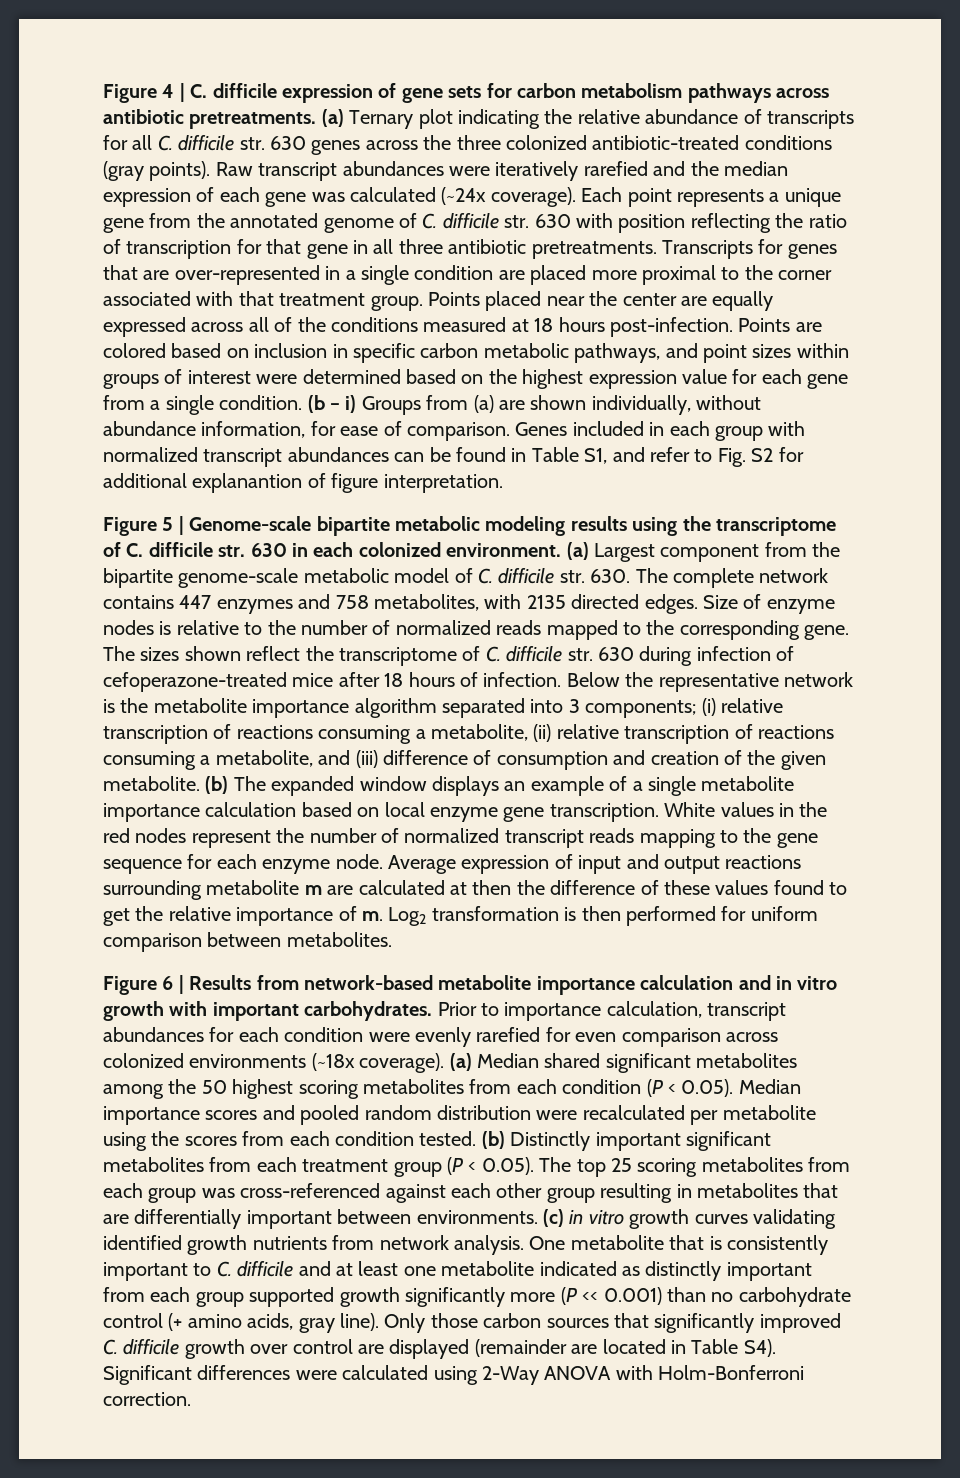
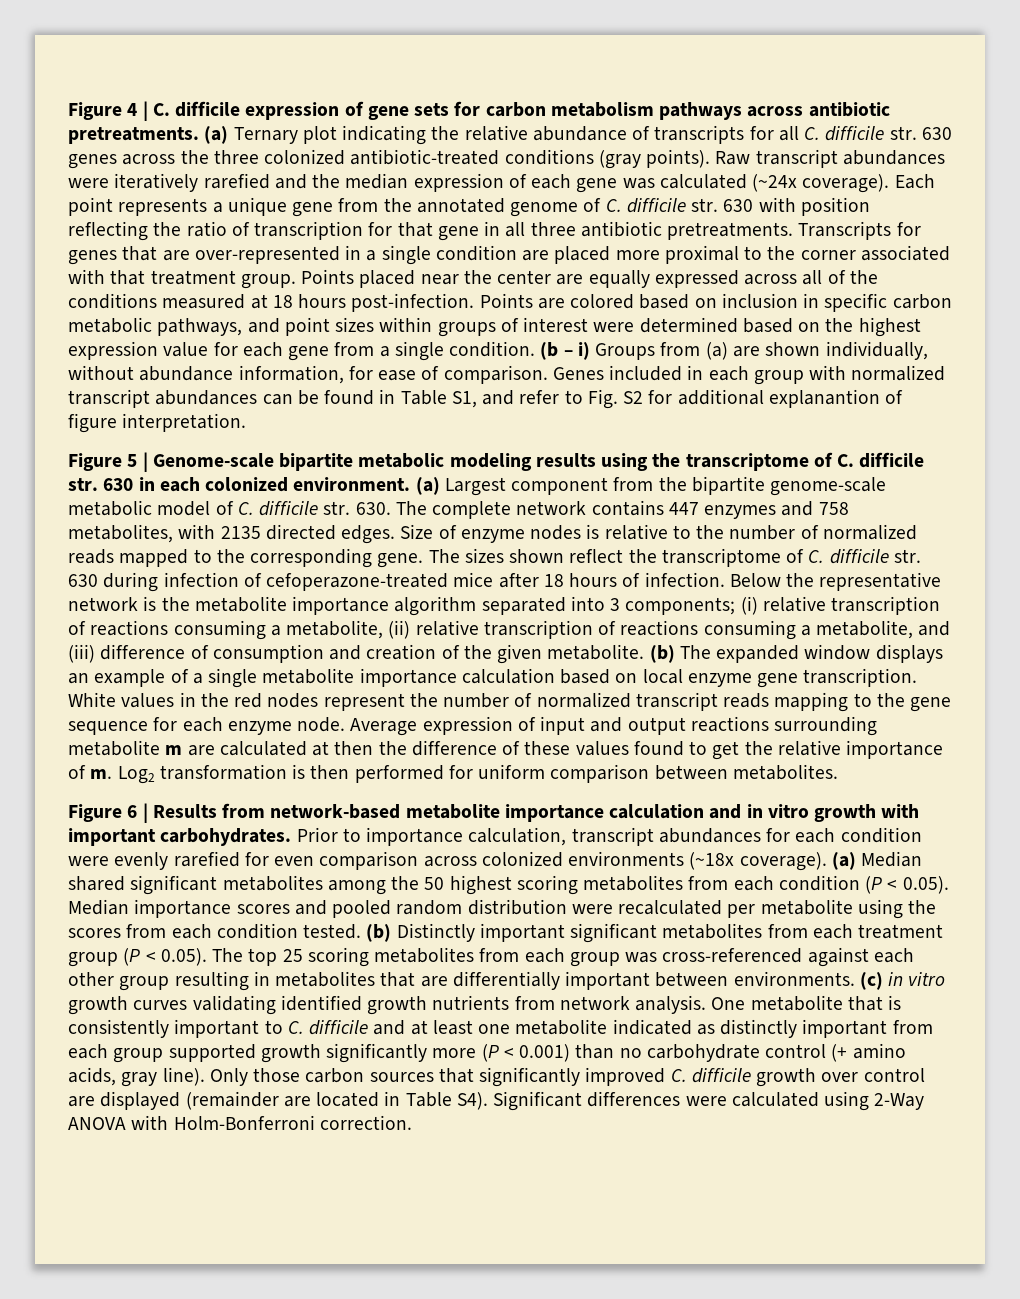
- One metabolite that is consistently important to C. difficile and at least one metabolite indicated as distinctly important from each group supported growth significantly more (P << 0.001) than no carbohydrate control (+ amino acids, gray line).
+ One metabolite that is consistently important to C. difficile and at least one metabolite indicated as distinctly important from each group supported growth significantly more (P < 0.001) than no carbohydrate control (+ amino acids, gray line).

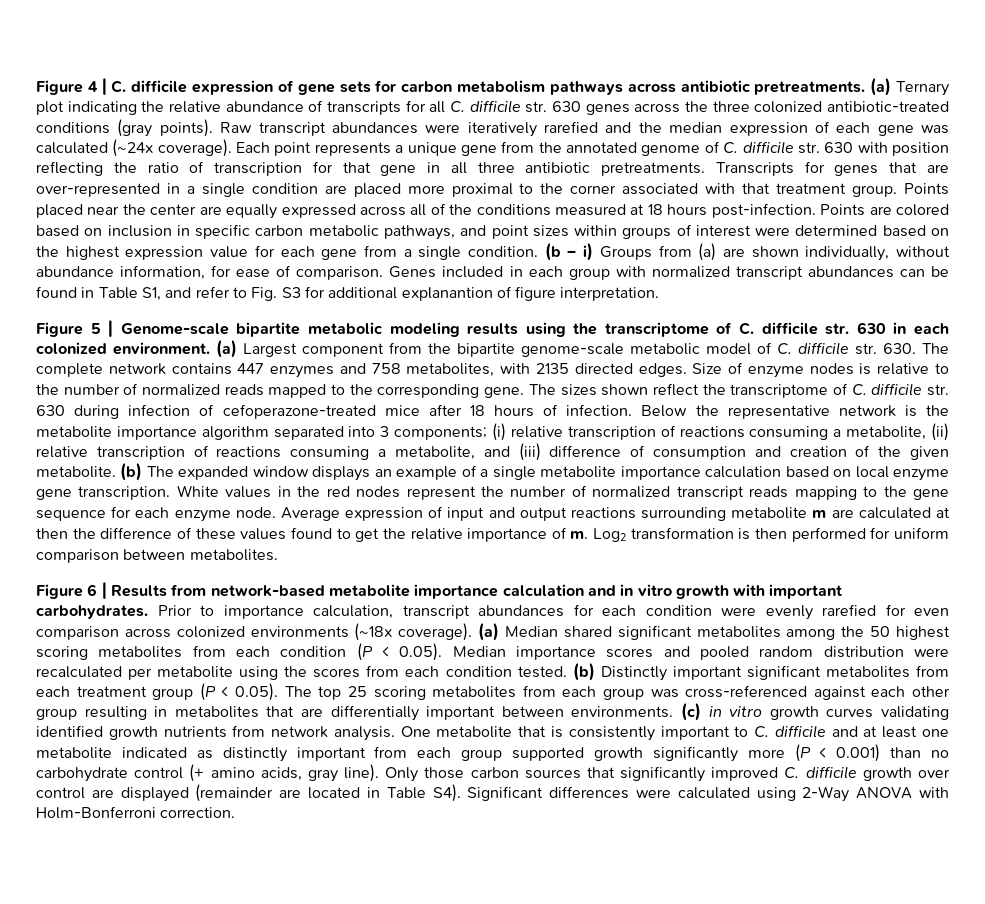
- Genes included in each group with normalized transcript abundances can be found in Table S1, and refer to Fig. S2 for additional explanantion of figure interpretation.
+ Genes included in each group with normalized transcript abundances can be found in Table S1, and refer to Fig. S3 for additional explanantion of figure interpretation.

